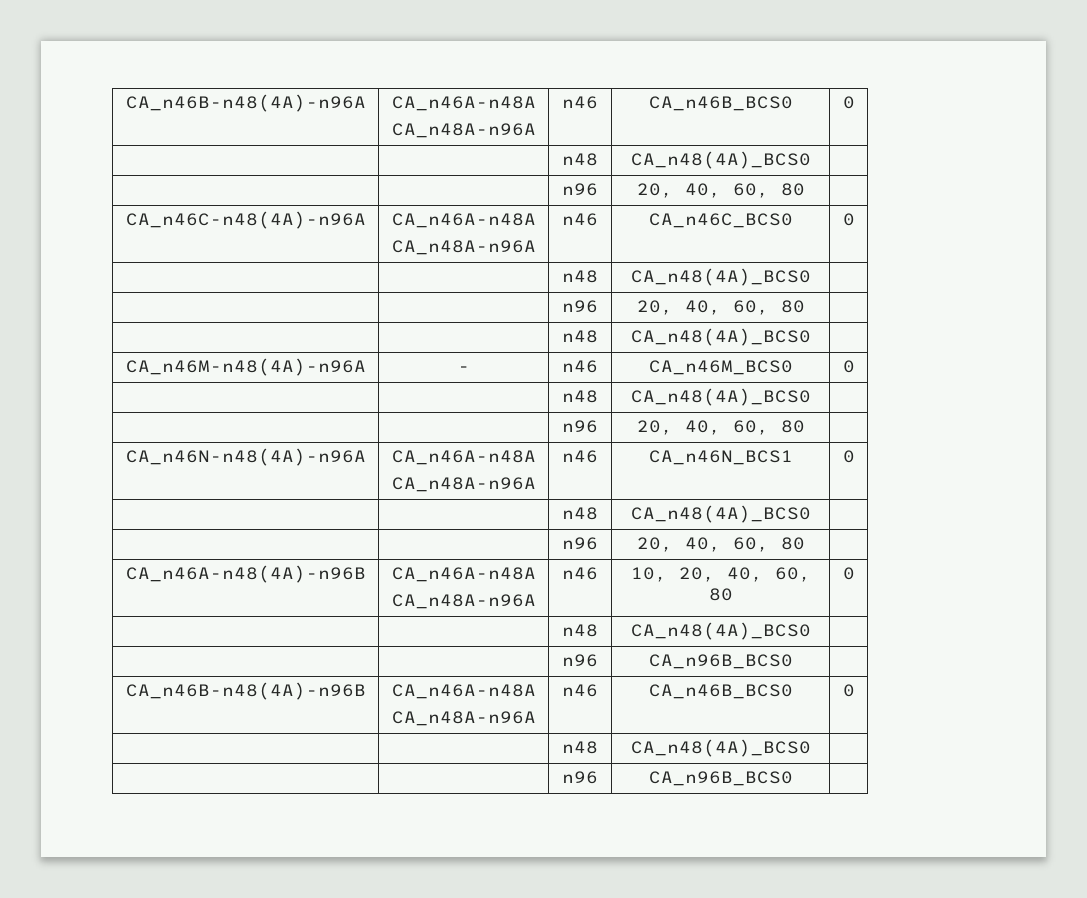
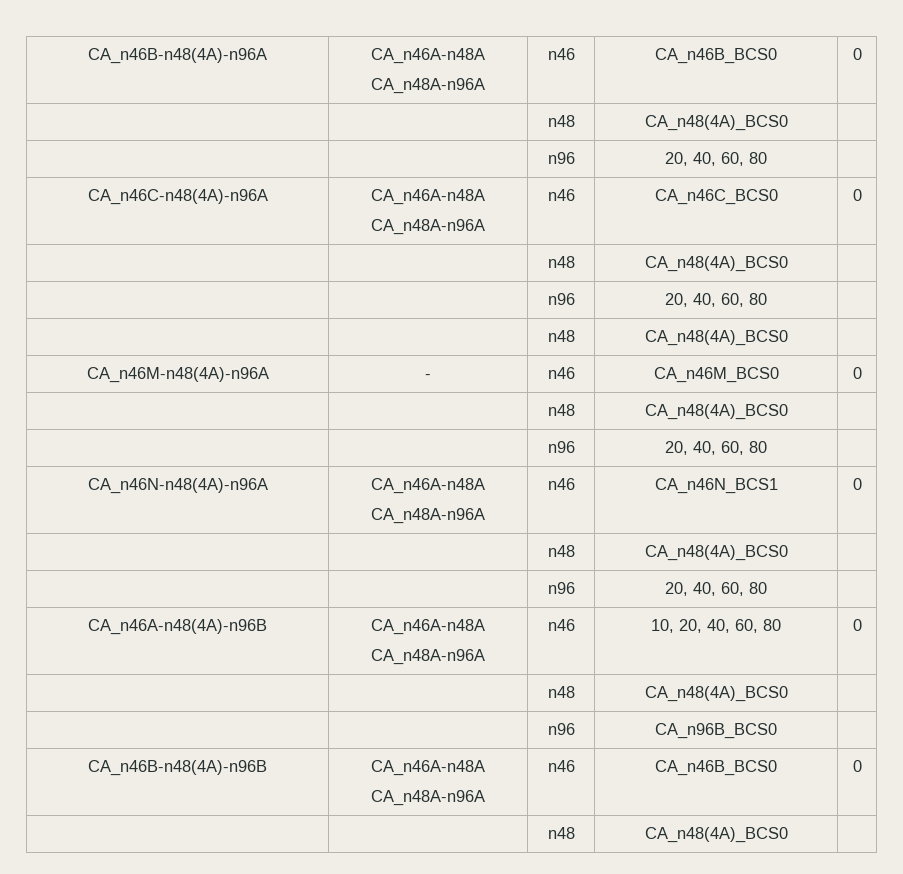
  CA_n46B-n48(4A)-n96B | CA_n46A-n48A
  CA_n48A-n96A | n46 | CA_n46B_BCS0 | 0
  | | n48 | CA_n48(4A)_BCS0 |
- | | n96 | CA_n96B_BCS0 |

